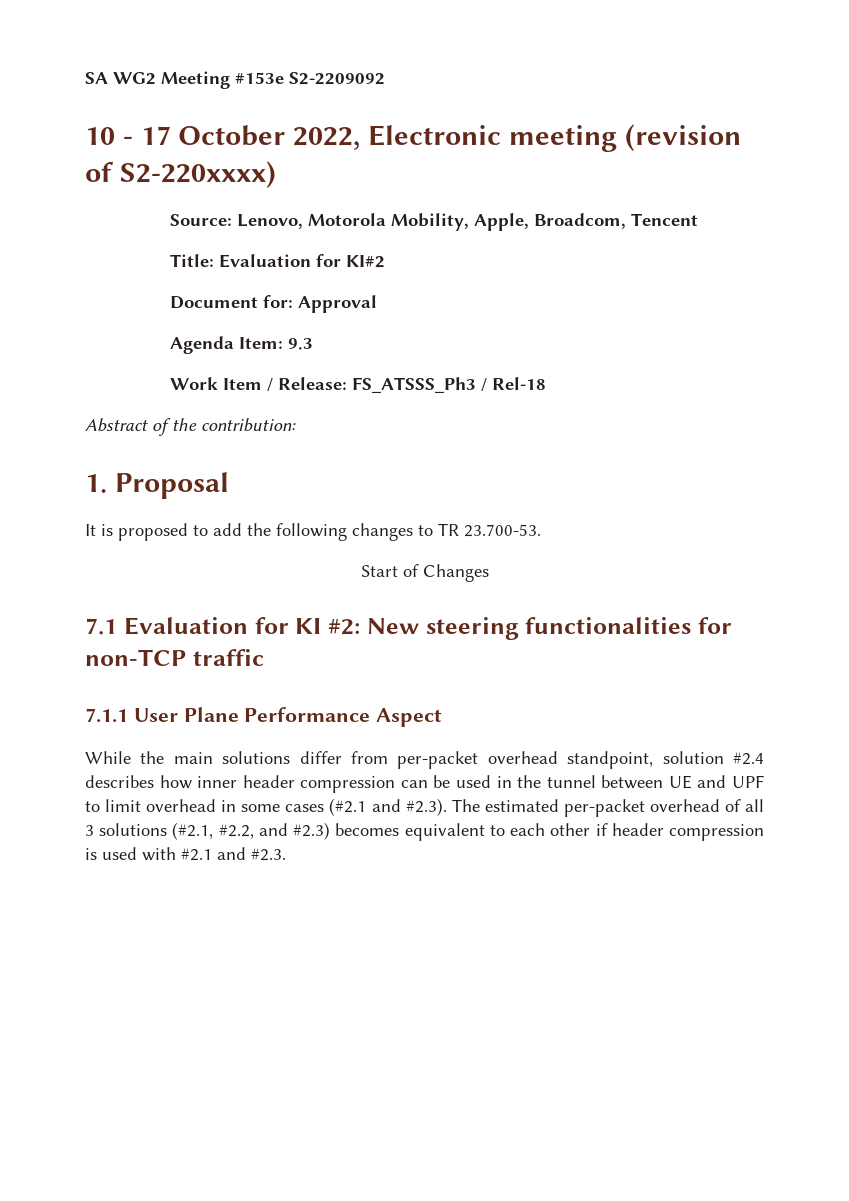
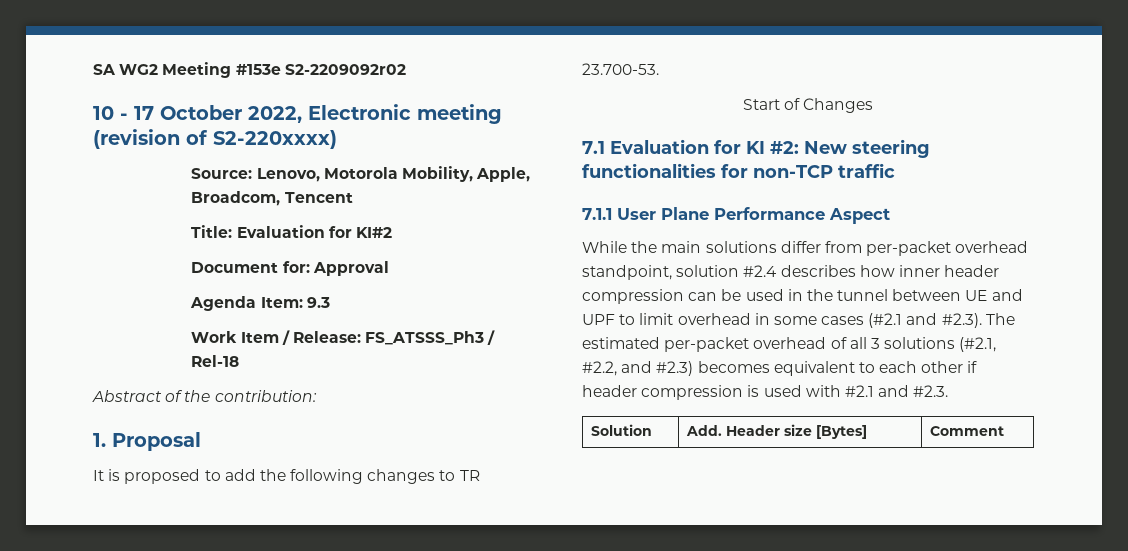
- SA WG2 Meeting #153e S2-2209092
+ SA WG2 Meeting #153e S2-2209092r02
+ Solution | Add. Header size [Bytes] | Comment

